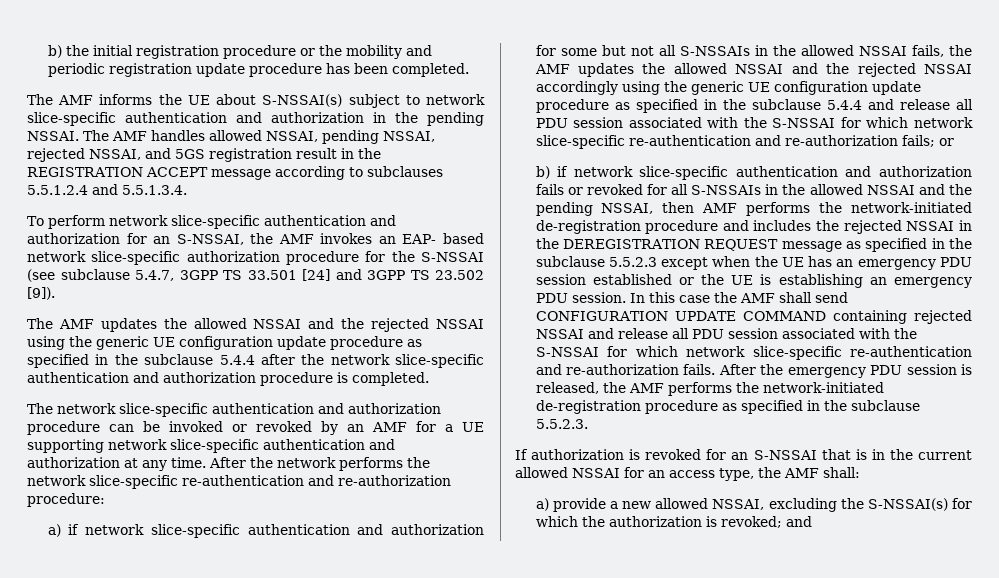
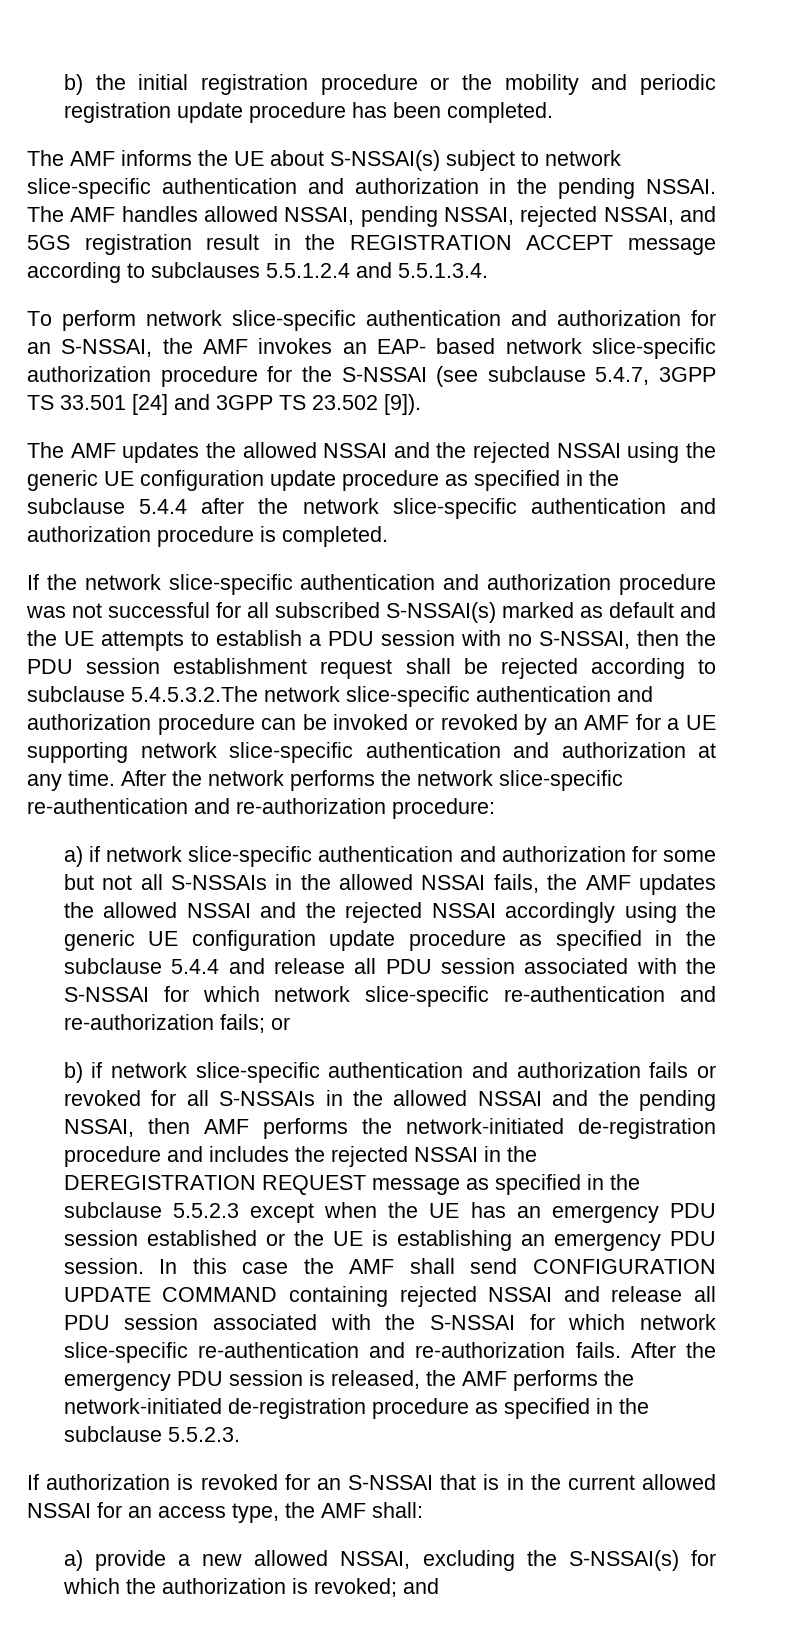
- The network slice-specific authentication and authorization procedure can be invoked or revoked by an AMF for a UE supporting network slice-specific authentication and authorization at any time.
+ If the network slice-specific authentication and authorization procedure was not successful for all subscribed S-NSSAI(s) marked as default and the UE attempts to establish a PDU session with no S-NSSAI, then the PDU session establishment request shall be rejected according to subclause 5.4.5.3.2.The network slice-specific authentication and authorization procedure can be invoked or revoked by an AMF for a UE supporting network slice-specific authentication and authorization at any time.

